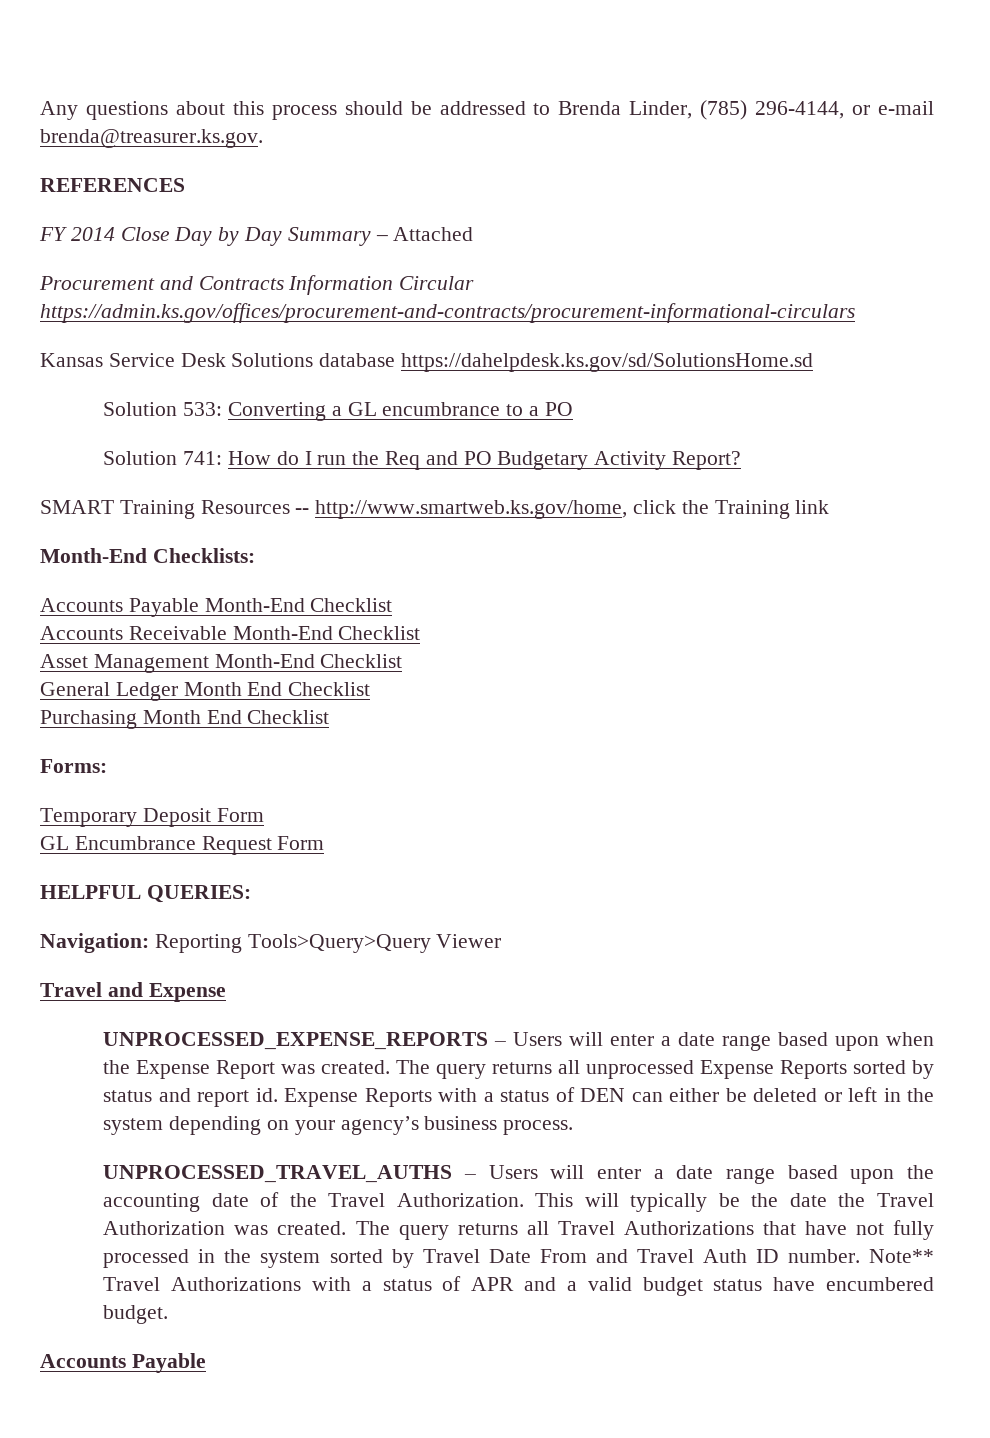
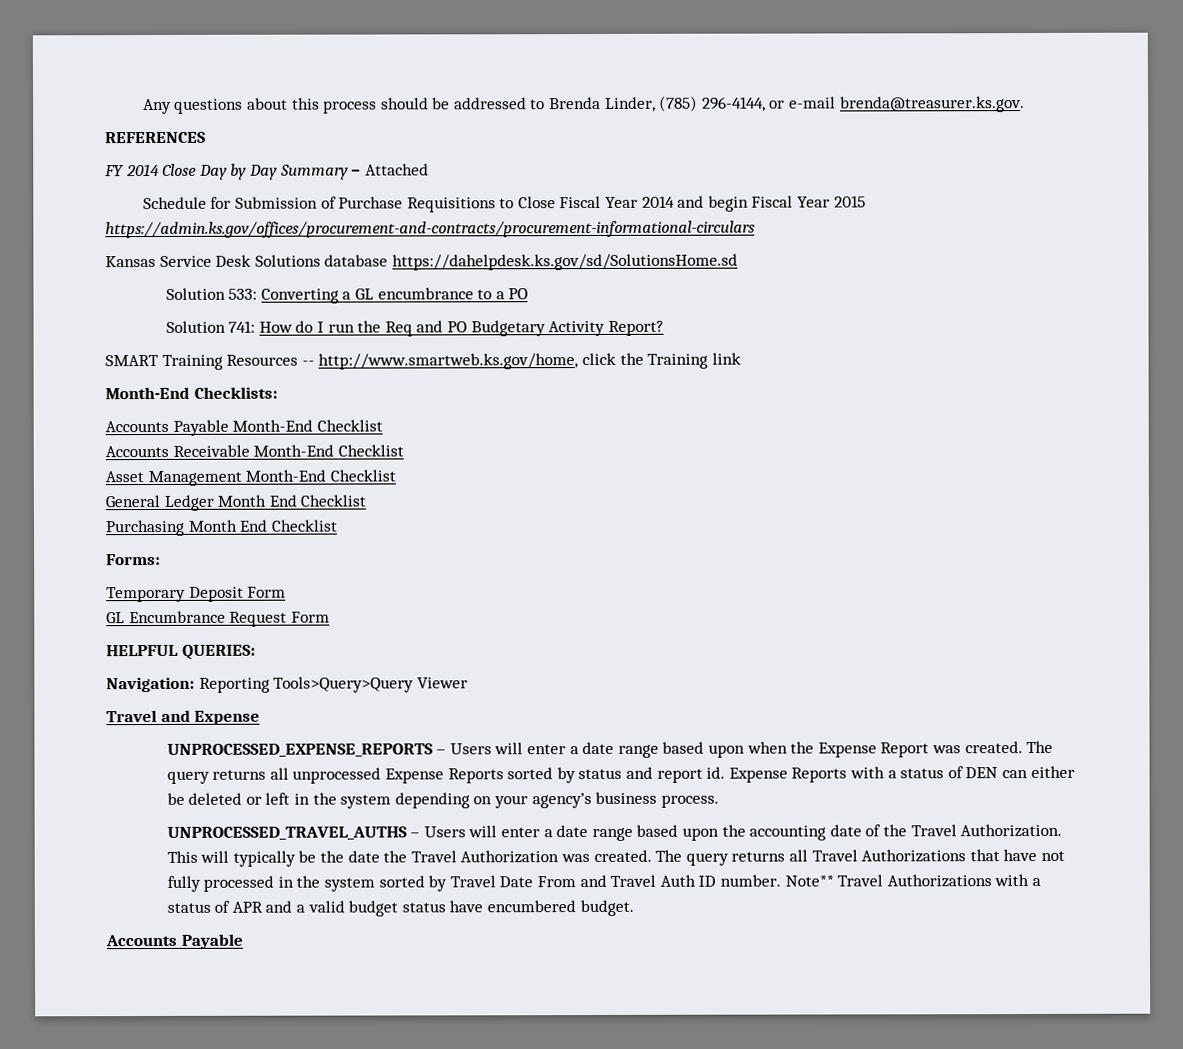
- Procurement and Contracts Information Circular https://admin.ks.gov/offices/procurement-and-contracts/procurement-informational-circulars
+ Schedule for Submission of Purchase Requisitions to Close Fiscal Year 2014 and begin Fiscal Year 2015 https://admin.ks.gov/offices/procurement-and-contracts/procurement-informational-circulars

